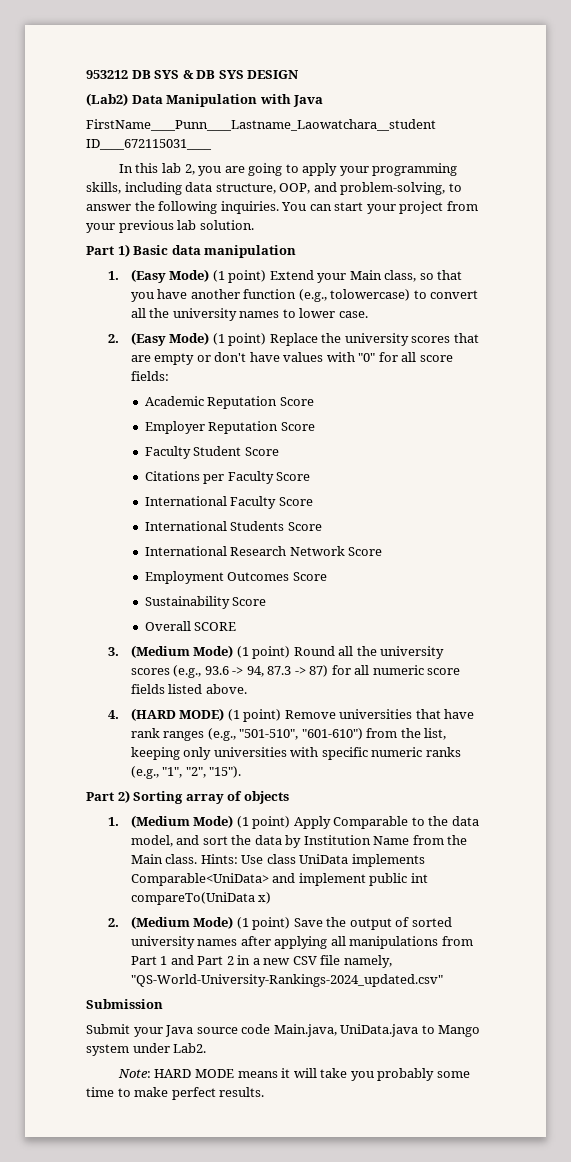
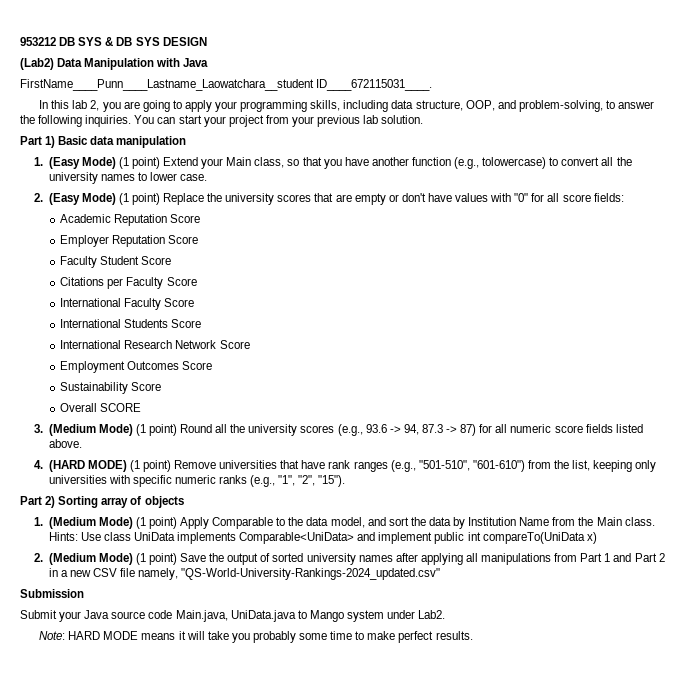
- FirstName____Punn____Lastname_Laowatchara__student ID____672115031____
+ FirstName____Punn____Lastname_Laowatchara__student ID____672115031____.

